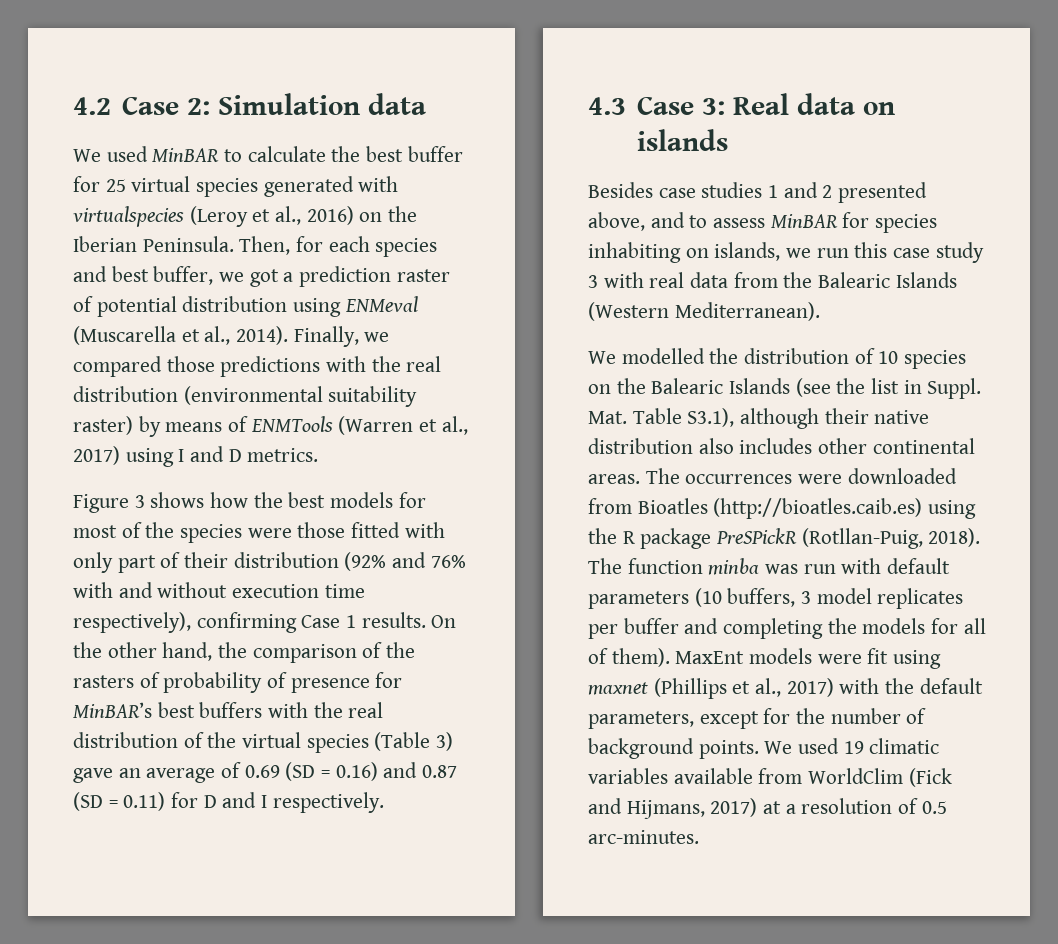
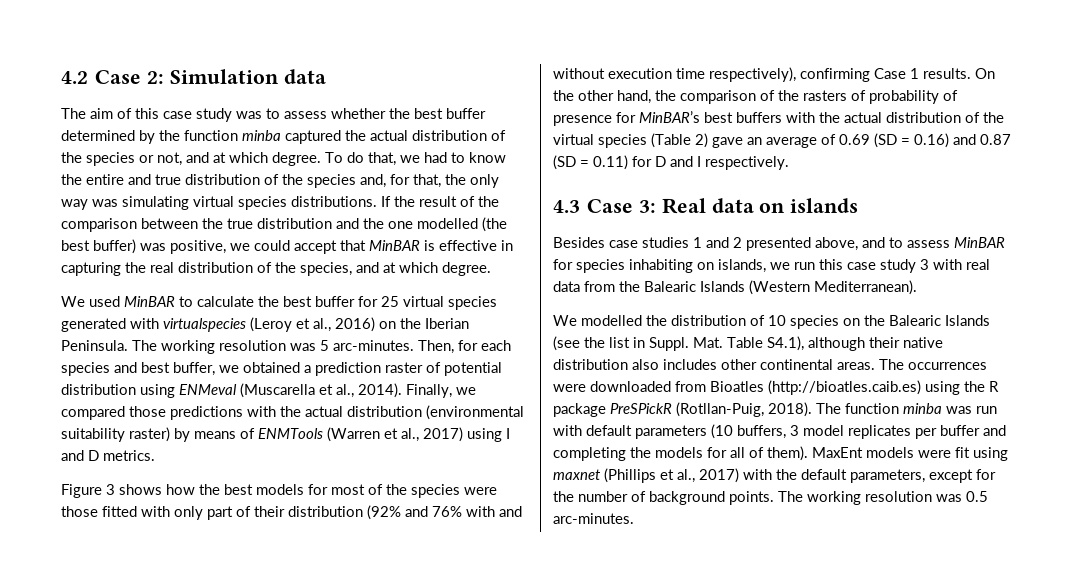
+ The aim of this case study was to assess whether the best buffer determined by the function minba captured the actual distribution of the species or not, and at which degree. To do that, we had to know the entire and true distribution of the species and, for that, the only way was simulating virtual species distributions. If the result of the comparison between the true distribution and the one modelled (the best buffer) was positive, we could accept that MinBAR is effective in capturing the real distribution of the species, and at which degree.
+ The working resolution was 5 arc-minutes.
- Then, for each species and best buffer, we got a prediction raster of potential distribution using ENMeval (Muscarella et al., 2014).
+ Then, for each species and best buffer, we obtained a prediction raster of potential distribution using ENMeval (Muscarella et al., 2014).
- Finally, we compared those predictions with the real distribution (environmental suitability raster) by means of ENMTools (Warren et al., 2017) using I and D metrics.
+ Finally, we compared those predictions with the actual distribution (environmental suitability raster) by means of ENMTools (Warren et al., 2017) using I and D metrics.
- On the other hand, the comparison of the rasters of probability of presence for MinBAR’s best buffers with the real distribution of the virtual species (Table 3) gave an average of 0.69 (SD = 0.16) and 0.87 (SD = 0.11) for D and I respectively.
+ On the other hand, the comparison of the rasters of probability of presence for MinBAR’s best buffers with the actual distribution of the virtual species (Table 2) gave an average of 0.69 (SD = 0.16) and 0.87 (SD = 0.11) for D and I respectively.
- Mat. Table S3.1), although their native distribution also includes other continental areas.
+ Mat. Table S4.1), although their native distribution also includes other continental areas.
- We used 19 climatic variables available from WorldClim (Fick and Hijmans, 2017) at a resolution of 0.5 arc-minutes.
+ The working resolution was 0.5 arc-minutes.

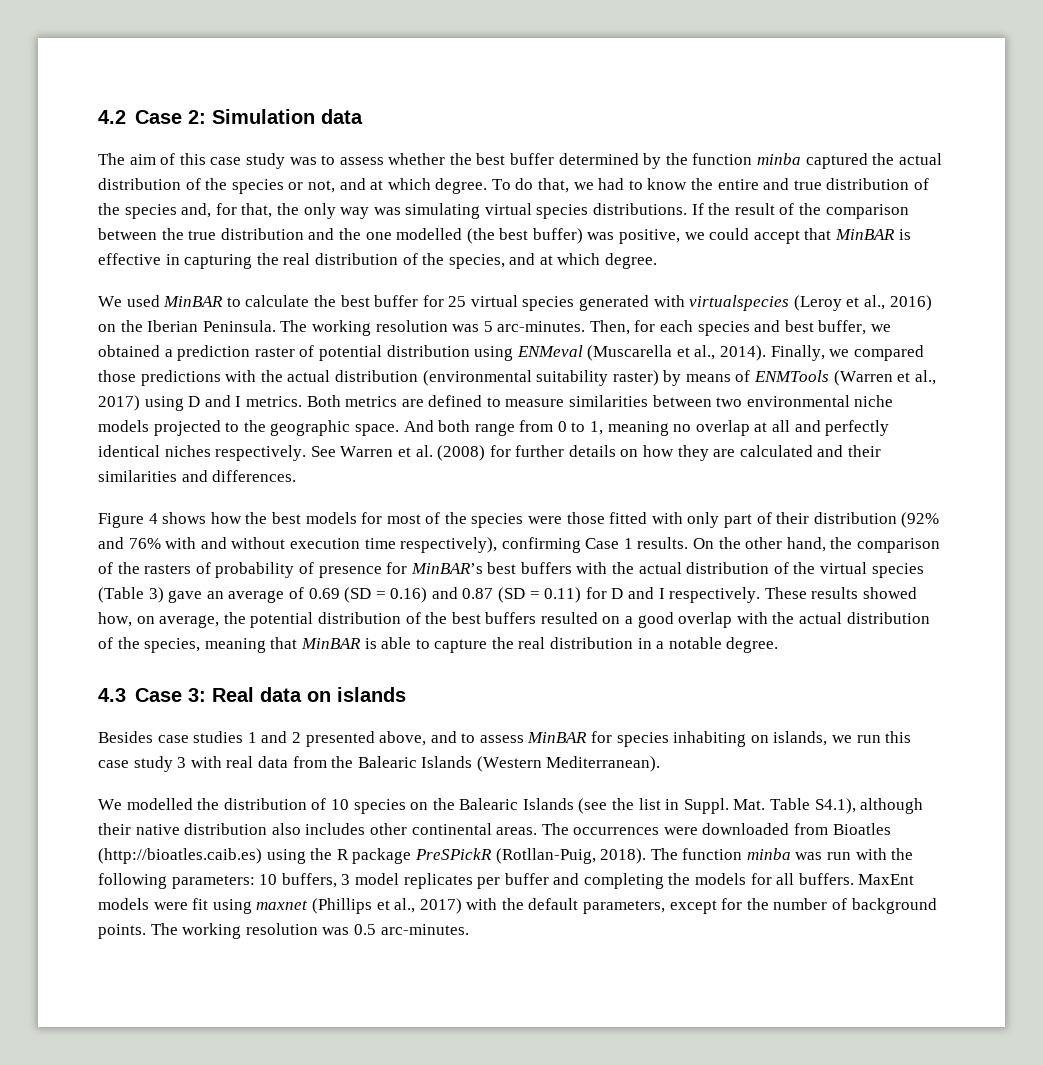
- Finally, we compared those predictions with the actual distribution (environmental suitability raster) by means of ENMTools (Warren et al., 2017) using I and D metrics.
+ Finally, we compared those predictions with the actual distribution (environmental suitability raster) by means of ENMTools (Warren et al., 2017) using D and I metrics. Both metrics are defined to measure similarities between two environmental niche models projected to the geographic space. And both range from 0 to 1, meaning no overlap at all and perfectly identical niches respectively. See Warren et al. (2008) for further details on how they are calculated and their similarities and differences.
- Figure 3 shows how the best models for most of the species were those fitted with only part of their distribution (92% and 76% with and without execution time respectively), confirming Case 1 results.
+ Figure 4 shows how the best models for most of the species were those fitted with only part of their distribution (92% and 76% with and without execution time respectively), confirming Case 1 results.
- On the other hand, the comparison of the rasters of probability of presence for MinBAR’s best buffers with the actual distribution of the virtual species (Table 2) gave an average of 0.69 (SD = 0.16) and 0.87 (SD = 0.11) for D and I respectively.
+ On the other hand, the comparison of the rasters of probability of presence for MinBAR’s best buffers with the actual distribution of the virtual species (Table 3) gave an average of 0.69 (SD = 0.16) and 0.87 (SD = 0.11) for D and I respectively. These results showed how, on average, the potential distribution of the best buffers resulted on a good overlap with the actual distribution of the species, meaning that MinBAR is able to capture the real distribution in a notable degree.
- The function minba was run with default parameters (10 buffers, 3 model replicates per buffer and completing the models for all of them).
+ The function minba was run with the following parameters: 10 buffers, 3 model replicates per buffer and completing the models for all buffers.

